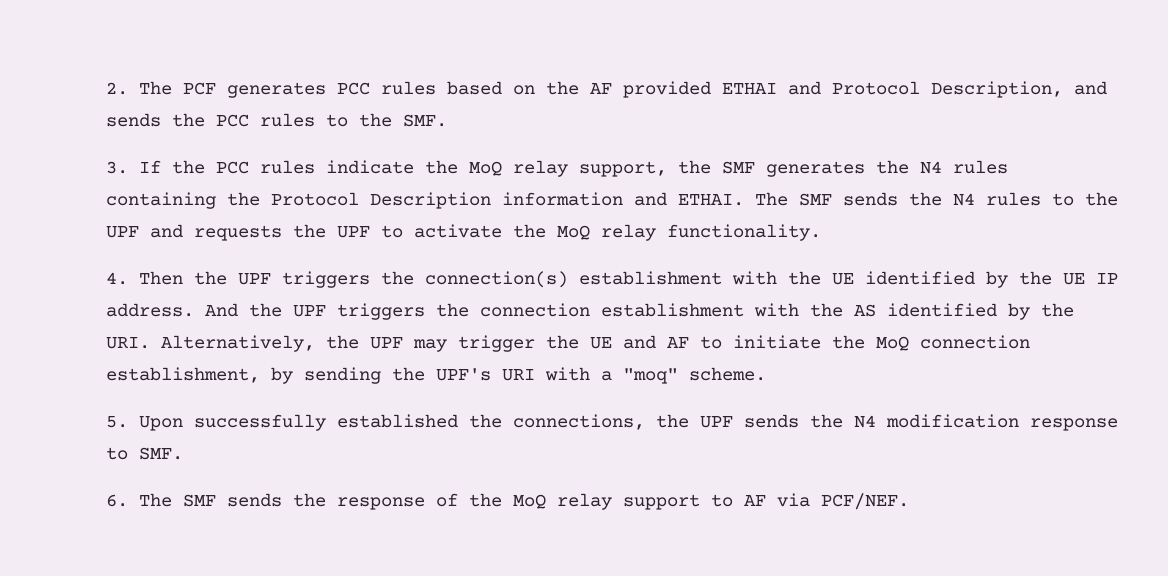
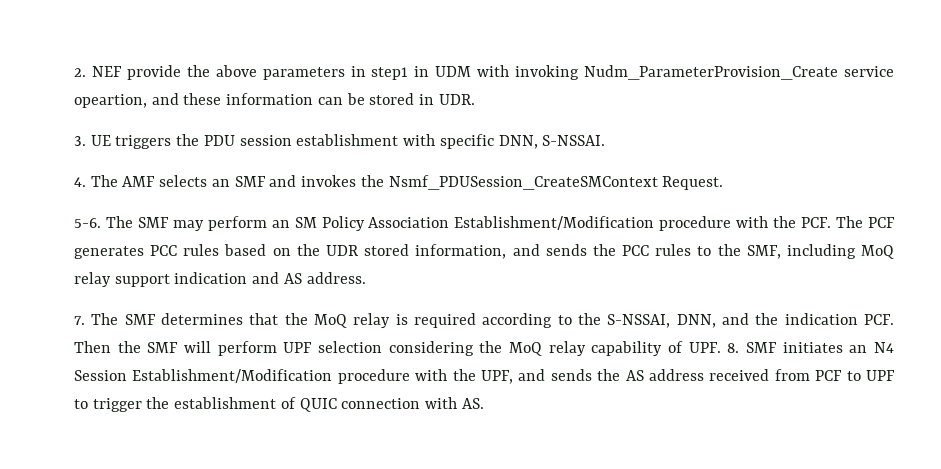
- 2. The PCF generates PCC rules based on the AF provided ETHAI and Protocol Description, and sends the PCC rules to the SMF.
- 3. If the PCC rules indicate the MoQ relay support, the SMF generates the N4 rules containing the Protocol Description information and ETHAI. The SMF sends the N4 rules to the UPF and requests the UPF to activate the MoQ relay functionality.
- 4. Then the UPF triggers the connection(s) establishment with the UE identified by the UE IP address. And the UPF triggers the connection establishment with the AS identified by the URI. Alternatively, the UPF may trigger the UE and AF to initiate the MoQ connection establishment, by sending the UPF's URI with a "moq" scheme.
- 5. Upon successfully established the connections, the UPF sends the N4 modification response to SMF.
- 6. The SMF sends the response of the MoQ relay support to AF via PCF/NEF.
+ 2. NEF provide the above parameters in step1 in UDM with invoking Nudm_ParameterProvision_Create service opeartion, and these information can be stored in UDR.
+ 3. UE triggers the PDU session establishment with specific DNN, S-NSSAI.
+ 4. The AMF selects an SMF and invokes the Nsmf_PDUSession_CreateSMContext Request.
+ 5-6. The SMF may perform an SM Policy Association Establishment/Modification procedure with the PCF. The PCF generates PCC rules based on the UDR stored information, and sends the PCC rules to the SMF, including MoQ relay support indication and AS address.
+ 7. The SMF determines that the MoQ relay is required according to the S-NSSAI, DNN, and the indication PCF. Then the SMF will perform UPF selection considering the MoQ relay capability of UPF. 8. SMF initiates an N4 Session Establishment/Modification procedure with the UPF, and sends the AS address received from PCF to UPF to trigger the establishment of QUIC connection with AS.

